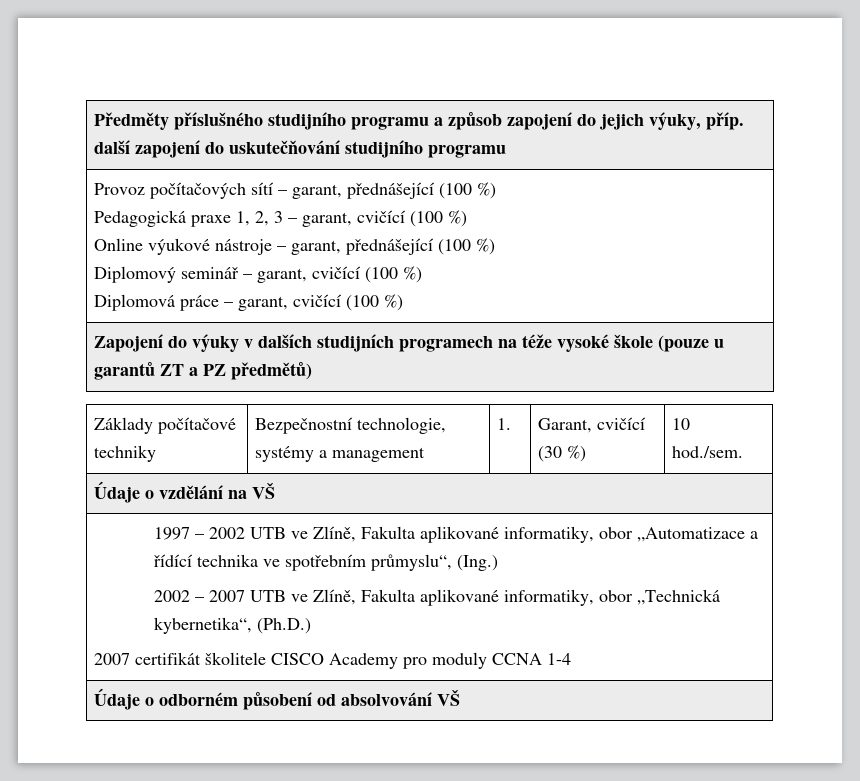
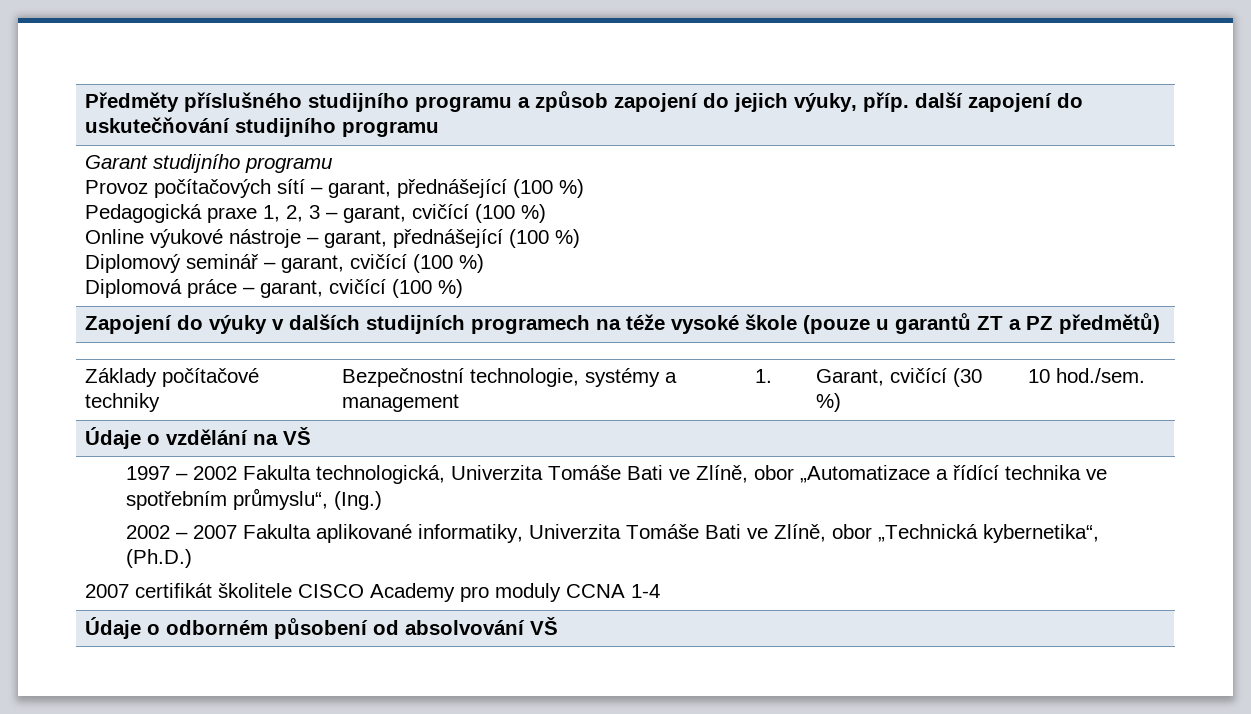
+ Garant studijního programu
- 1997 – 2002 UTB ve Zlíně, Fakulta aplikované informatiky, obor „Automatizace a řídící technika ve spotřebním průmyslu“, (Ing.)
+ 1997 – 2002 Fakulta technologická, Univerzita Tomáše Bati ve Zlíně, obor „Automatizace a řídící technika ve spotřebním průmyslu“, (Ing.)
- 2002 – 2007 UTB ve Zlíně, Fakulta aplikované informatiky, obor „Technická kybernetika“, (Ph.D.)
+ 2002 – 2007 Fakulta aplikované informatiky, Univerzita Tomáše Bati ve Zlíně, obor „Technická kybernetika“, (Ph.D.)

